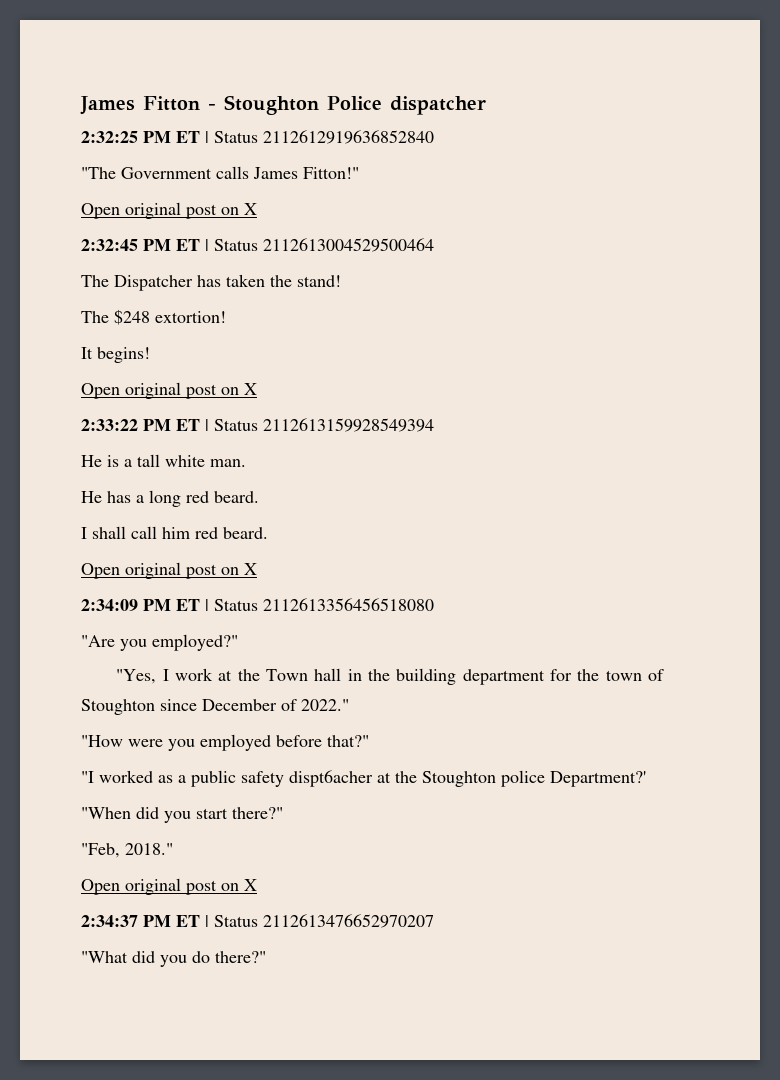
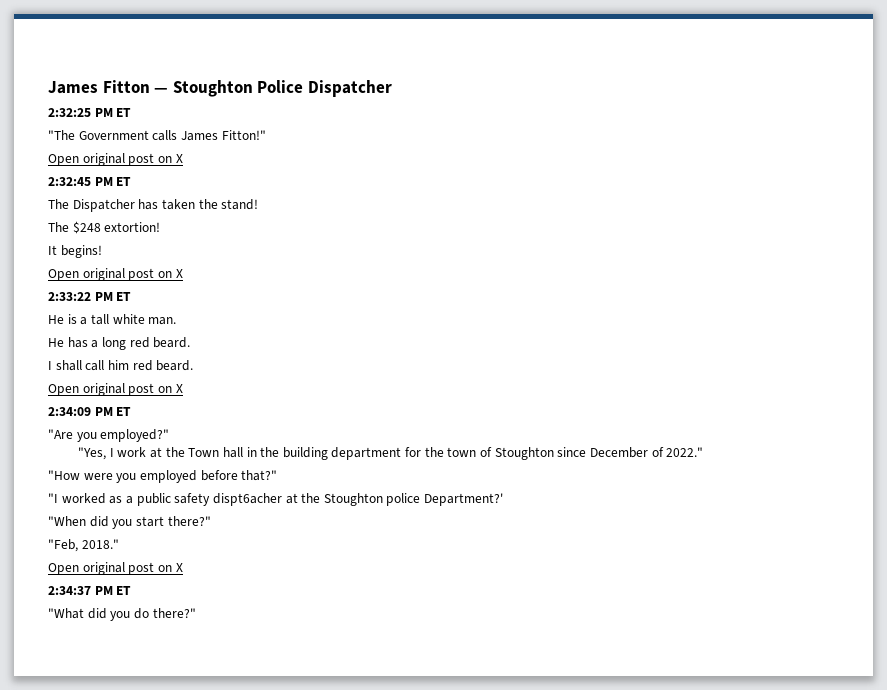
- James Fitton - Stoughton Police dispatcher
+ James Fitton — Stoughton Police Dispatcher
- 2:32:25 PM ET | Status 2112612919636852840
+ 2:32:25 PM ET
- 2:32:45 PM ET | Status 2112613004529500464
+ 2:32:45 PM ET
- 2:33:22 PM ET | Status 2112613159928549394
+ 2:33:22 PM ET
- 2:34:09 PM ET | Status 2112613356456518080
+ 2:34:09 PM ET
- 2:34:37 PM ET | Status 2112613476652970207
+ 2:34:37 PM ET

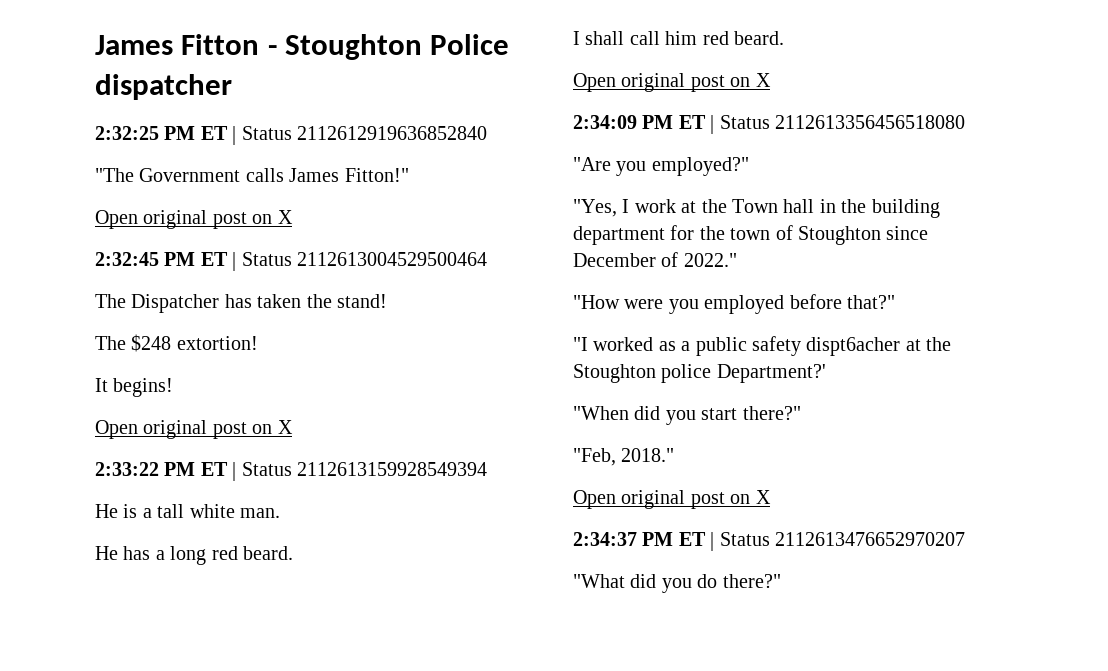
- James Fitton — Stoughton Police Dispatcher
+ James Fitton - Stoughton Police dispatcher
- 2:32:25 PM ET
+ 2:32:25 PM ET | Status 2112612919636852840
- 2:32:45 PM ET
+ 2:32:45 PM ET | Status 2112613004529500464
- 2:33:22 PM ET
+ 2:33:22 PM ET | Status 2112613159928549394
- 2:34:09 PM ET
+ 2:34:09 PM ET | Status 2112613356456518080
- 2:34:37 PM ET
+ 2:34:37 PM ET | Status 2112613476652970207

